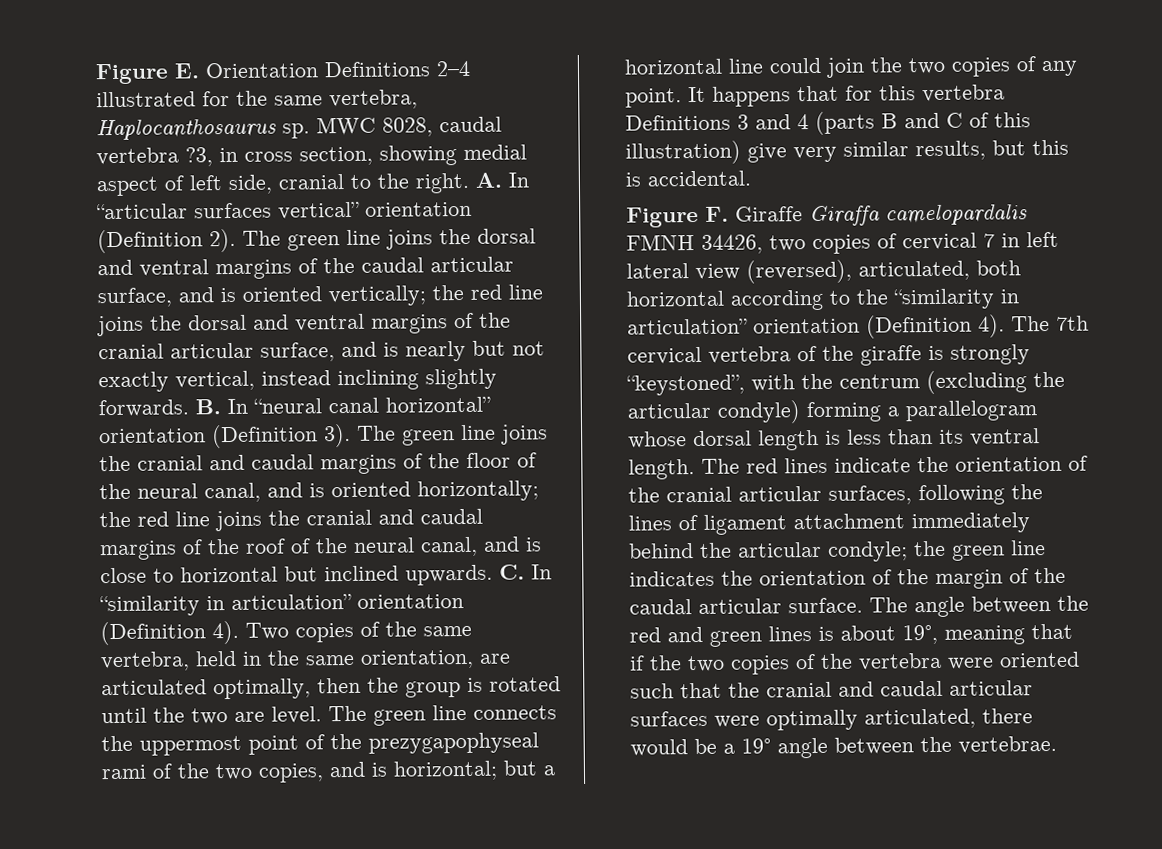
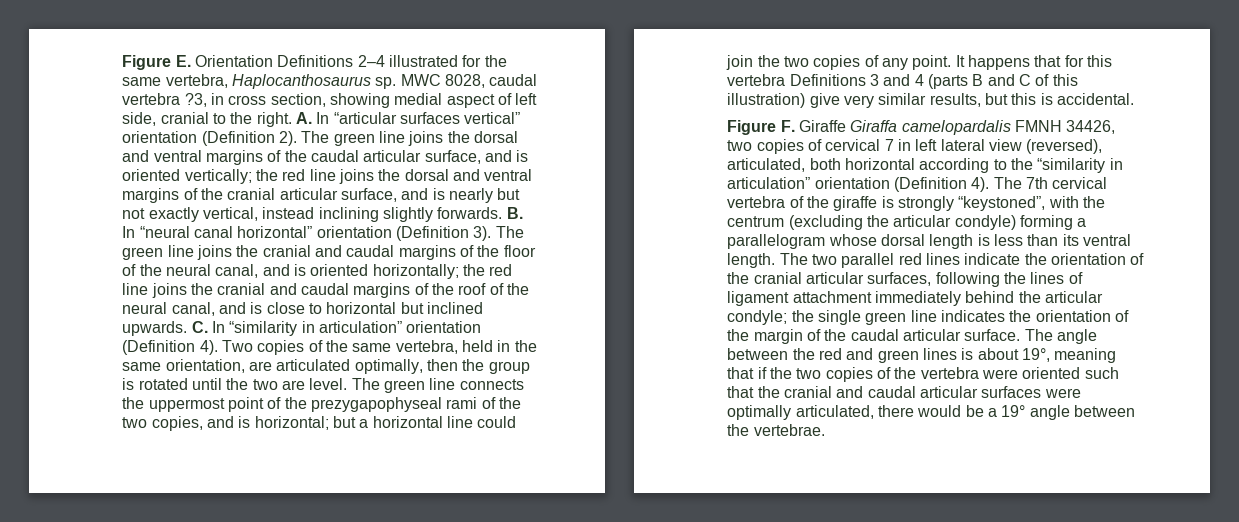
- The red lines indicate the orientation of the cranial articular surfaces, following the lines of ligament attachment immediately behind the articular condyle; the green line indicates the orientation of the margin of the caudal articular surface.
+ The two parallel red lines indicate the orientation of the cranial articular surfaces, following the lines of ligament attachment immediately behind the articular condyle; the single green line indicates the orientation of the margin of the caudal articular surface.

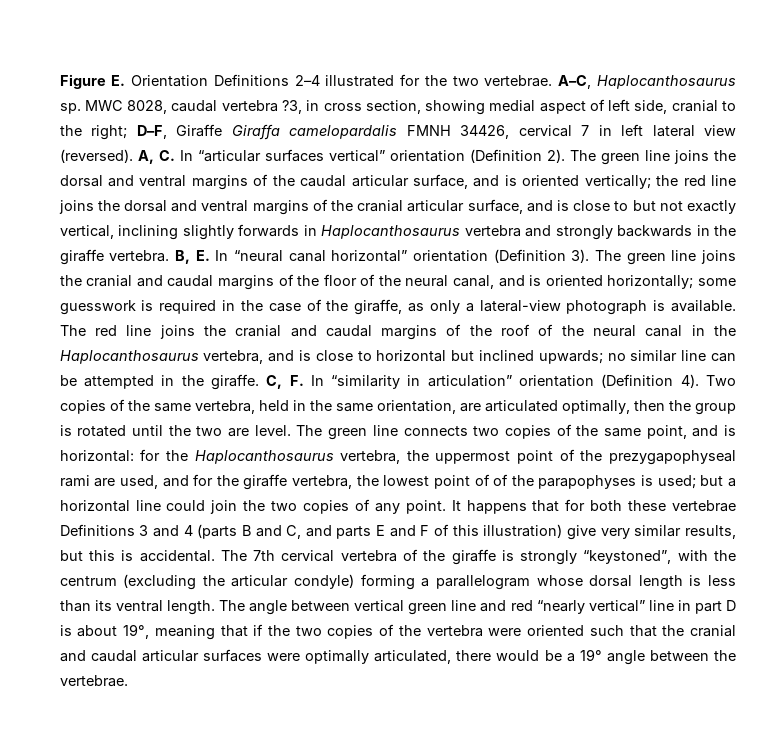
- Figure E. Orientation Definitions 2–4 illustrated for the same vertebra, Haplocanthosaurus sp.
+ Figure E. Orientation Definitions 2–4 illustrated for the two vertebrae. A–C, Haplocanthosaurus sp.
- MWC 8028, caudal vertebra ?3, in cross section, showing medial aspect of left side, cranial to the right. A. In “articular surfaces vertical” orientation (Definition 2).
+ MWC 8028, caudal vertebra ?3, in cross section, showing medial aspect of left side, cranial to the right; D–F, Giraffe Giraffa camelopardalis FMNH 34426, cervical 7 in left lateral view (reversed). A, C. In “articular surfaces vertical” orientation (Definition 2).
- The green line joins the dorsal and ventral margins of the caudal articular surface, and is oriented vertically; the red line joins the dorsal and ventral margins of the cranial articular surface, and is nearly but not exactly vertical, instead inclining slightly forwards. B. In “neural canal horizontal” orientation (Definition 3).
+ The green line joins the dorsal and ventral margins of the caudal articular surface, and is oriented vertically; the red line joins the dorsal and ventral margins of the cranial articular surface, and is close to but not exactly vertical, inclining slightly forwards in Haplocanthosaurus vertebra and strongly backwards in the giraffe vertebra. B, E. In “neural canal horizontal” orientation (Definition 3).
- The green line joins the cranial and caudal margins of the floor of the neural canal, and is oriented horizontally; the red line joins the cranial and caudal margins of the roof of the neural canal, and is close to horizontal but inclined upwards. C. In “similarity in articulation” orientation (Definition 4).
+ The green line joins the cranial and caudal margins of the floor of the neural canal, and is oriented horizontally; some guesswork is required in the case of the giraffe, as only a lateral-view photograph is available. The red line joins the cranial and caudal margins of the roof of the neural canal in the Haplocanthosaurus vertebra, and is close to horizontal but inclined upwards; no similar line can be attempted in the giraffe. C, F. In “similarity in articulation” orientation (Definition 4).
- The green line connects the uppermost point of the prezygapophyseal rami of the two copies, and is horizontal; but a horizontal line could join the two copies of any point.
+ The green line connects two copies of the same point, and is horizontal: for the Haplocanthosaurus vertebra, the uppermost point of the prezygapophyseal rami are used, and for the giraffe vertebra, the lowest point of of the parapophyses is used; but a horizontal line could join the two copies of any point.
- It happens that for this vertebra Definitions 3 and 4 (parts B and C of this illustration) give very similar results, but this is accidental.
- Figure F. Giraffe Giraffa camelopardalis FMNH 34426, two copies of cervical 7 in left lateral view (reversed), articulated, both horizontal according to the “similarity in articulation” orientation (Definition 4).
+ It happens that for both these vertebrae Definitions 3 and 4 (parts B and C, and parts E and F of this illustration) give very similar results, but this is accidental.
- The two parallel red lines indicate the orientation of the cranial articular surfaces, following the lines of ligament attachment immediately behind the articular condyle; the single green line indicates the orientation of the margin of the caudal articular surface. The angle between the red and green lines is about 19°, meaning that if the two copies of the vertebra were oriented such that the cranial and caudal articular surfaces were optimally articulated, there would be a 19° angle between the vertebrae.
+ The angle between vertical green line and red “nearly vertical” line in part D is about 19°, meaning that if the two copies of the vertebra were oriented such that the cranial and caudal articular surfaces were optimally articulated, there would be a 19° angle between the vertebrae.

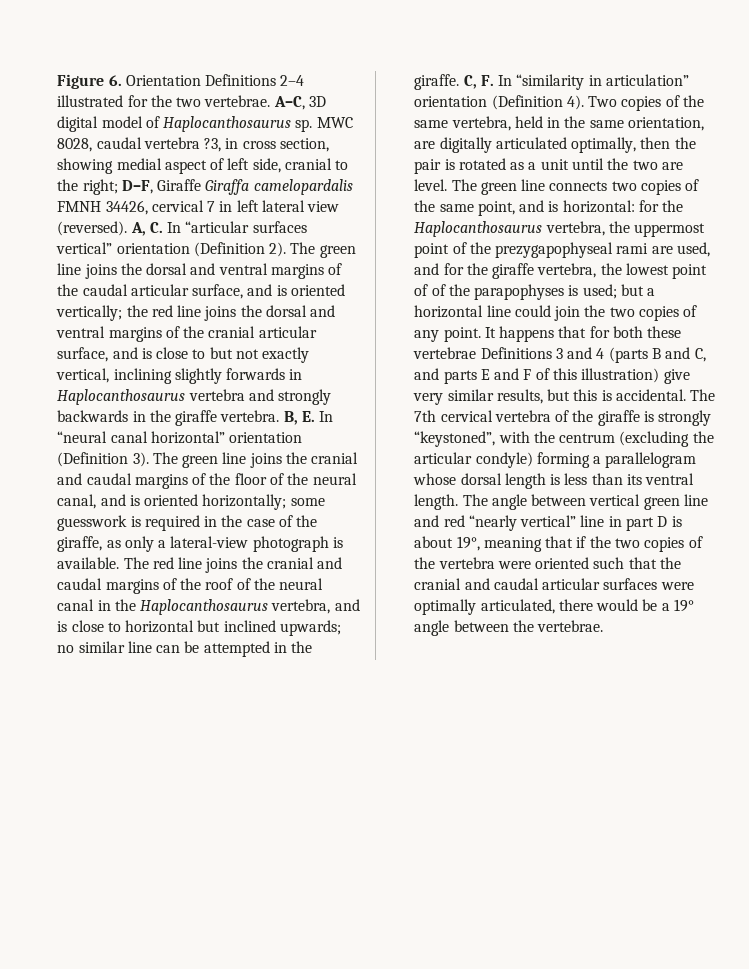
- Figure E. Orientation Definitions 2–4 illustrated for the two vertebrae.
+ Figure 6. Orientation Definitions 2–4 illustrated for the two vertebrae.
- A–C, Haplocanthosaurus sp.
+ A–C, 3D digital model of Haplocanthosaurus sp.
- Two copies of the same vertebra, held in the same orientation, are articulated optimally, then the group is rotated until the two are level.
+ Two copies of the same vertebra, held in the same orientation, are digitally articulated optimally, then the pair is rotated as a unit until the two are level.

